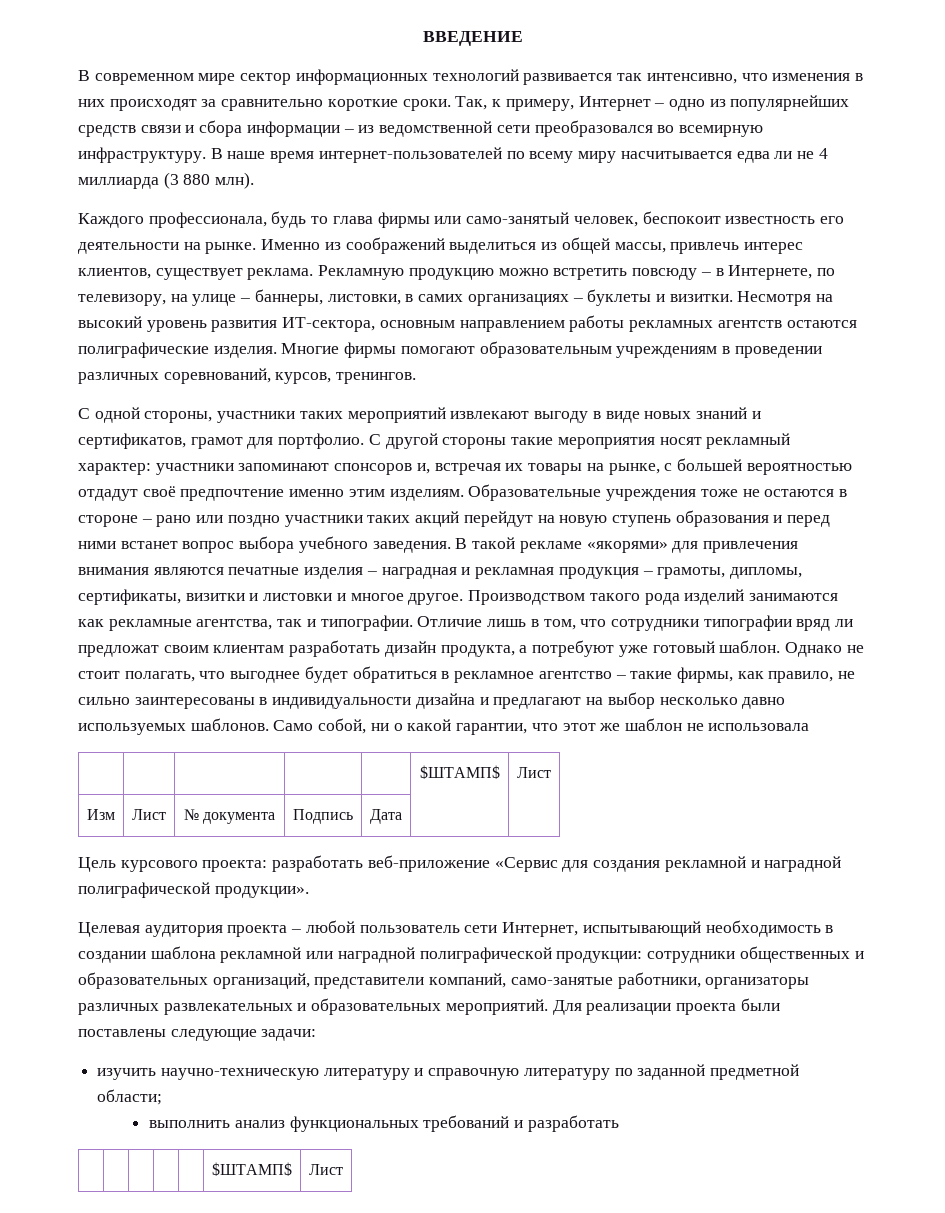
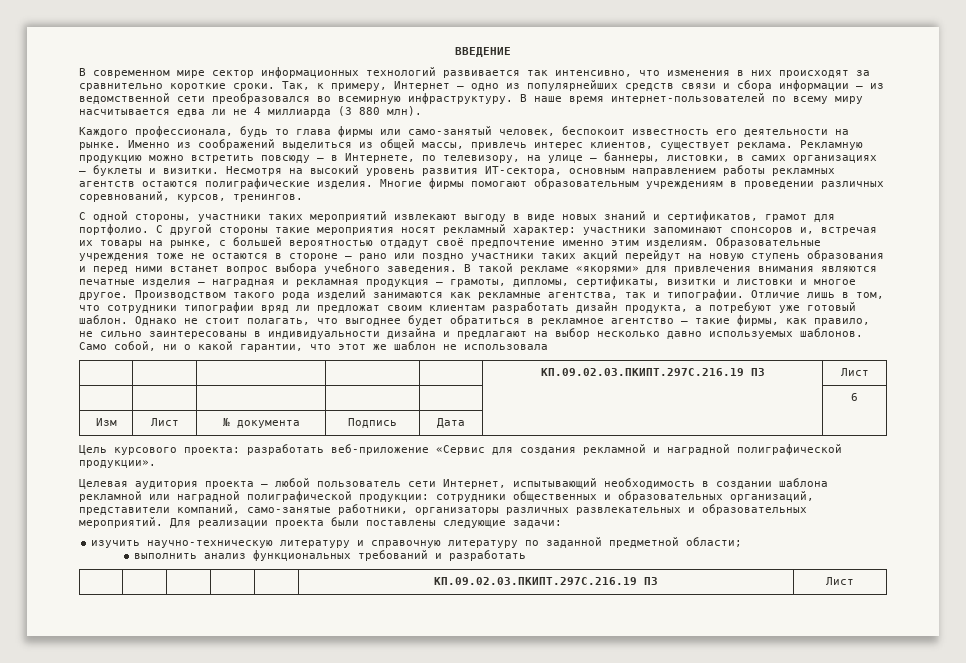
  Само собой, ни о какой гарантии, что этот же шаблон не использовала
- | | | | | $ШТАМП$ | Лист
+ | | | | | КП.09.02.03.ПКИПТ.297С.216.19 ПЗ | Лист
+ | | | | | | 6
  выполнить анализ функциональных требований и разработать
- | | | | | $ШТАМП$ | Лист
+ | | | | | КП.09.02.03.ПКИПТ.297С.216.19 ПЗ | Лист

